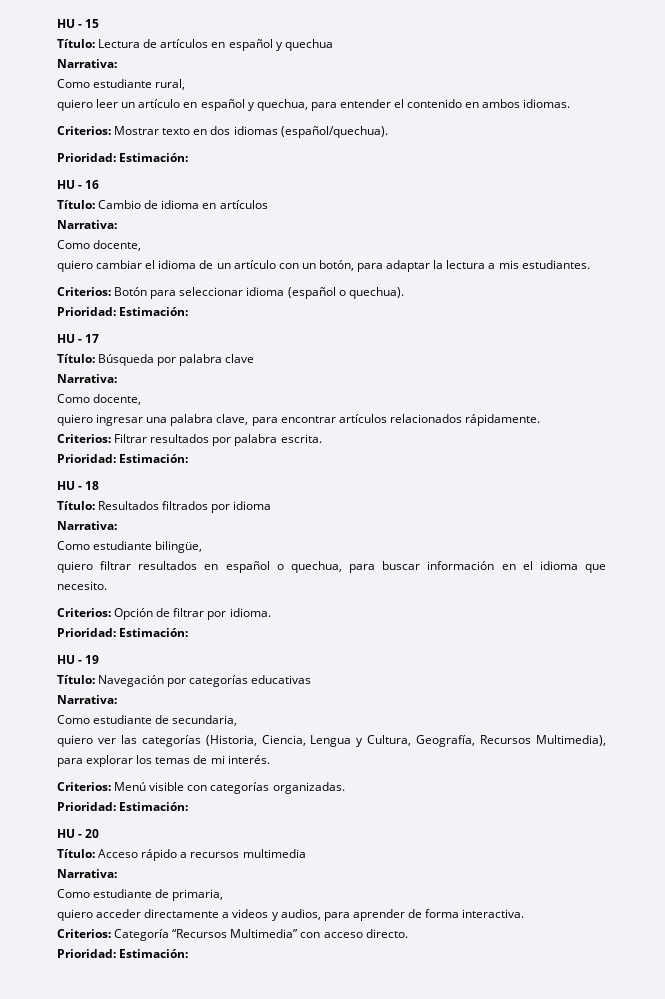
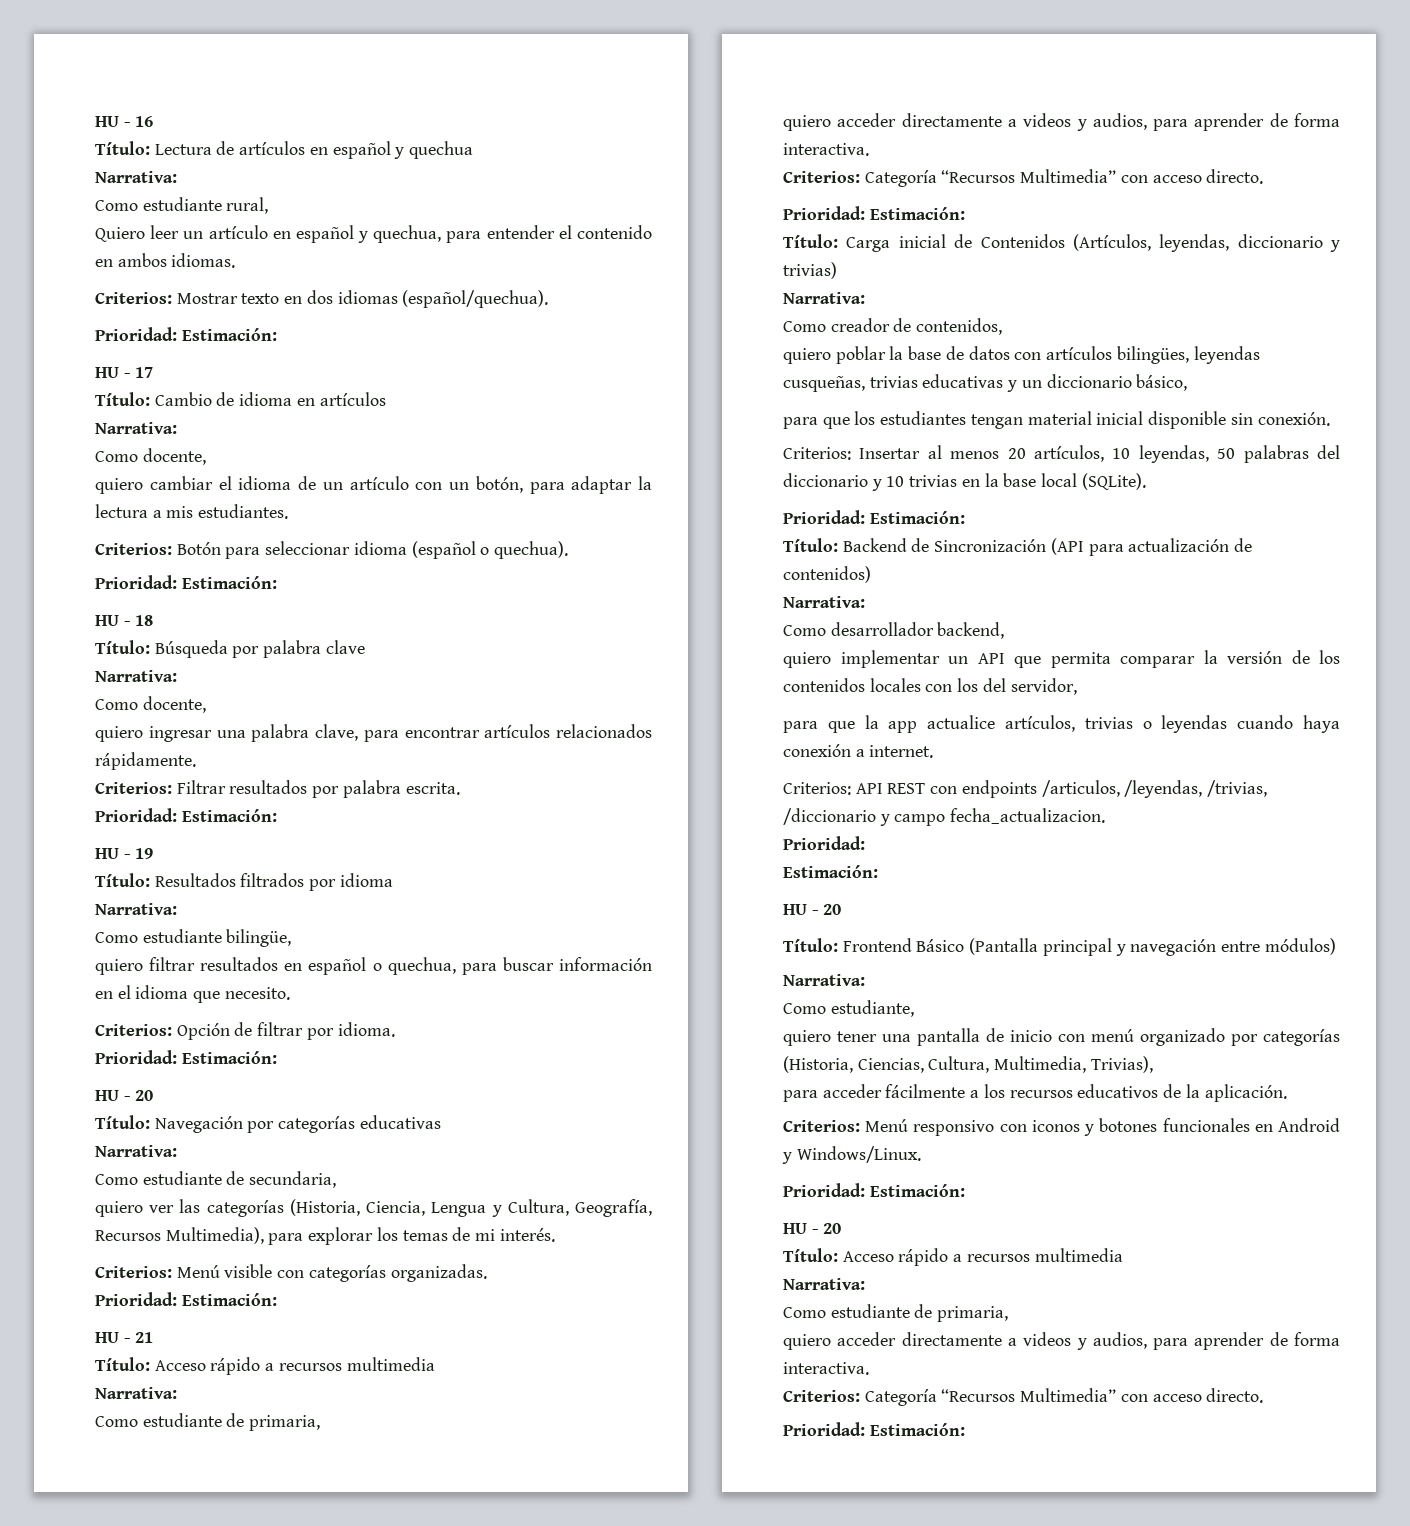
- HU - 15
+ HU - 16
- quiero leer un artículo en español y quechua, para entender el contenido en ambos idiomas.
+ Quiero leer un artículo en español y quechua, para entender el contenido en ambos idiomas.
- HU - 16
+ HU - 17
- HU - 17
+ HU - 18
- HU - 18
+ HU - 19
  Criterios: Opción de filtrar por idioma.
  Prioridad: Estimación:
- HU - 19
+ HU - 20
+ HU - 21
+ Título: Acceso rápido a recursos multimedia
+ Narrativa:
+ Como estudiante de primaria,
+ quiero acceder directamente a videos y audios, para aprender de forma interactiva.
+ Criterios: Categoría “Recursos Multimedia” con acceso directo.
+ Prioridad: Estimación:
+ Título: Carga inicial de Contenidos (Artículos, leyendas, diccionario y trivias)
+ Narrativa:
+ Como creador de contenidos,
+ quiero poblar la base de datos con artículos bilingües, leyendas cusqueñas, trivias educativas y un diccionario básico,
+ para que los estudiantes tengan material inicial disponible sin conexión.
+ Criterios: Insertar al menos 20 artículos, 10 leyendas, 50 palabras del diccionario y 10 trivias en la base local (SQLite).
+ Prioridad: Estimación:
+ Título: Backend de Sincronización (API para actualización de contenidos)
+ Narrativa:
+ Como desarrollador backend,
+ quiero implementar un API que permita comparar la versión de los contenidos locales con los del servidor,
+ para que la app actualice artículos, trivias o leyendas cuando haya conexión a internet.
+ Criterios: API REST con endpoints /articulos, /leyendas, /trivias, /diccionario y campo fecha_actualizacion.
+ Prioridad:
+ Estimación:
+ HU - 20
+ Título: Frontend Básico (Pantalla principal y navegación entre módulos)
+ Narrativa:
+ Como estudiante,
+ quiero tener una pantalla de inicio con menú organizado por categorías (Historia, Ciencias, Cultura, Multimedia, Trivias),
+ para acceder fácilmente a los recursos educativos de la aplicación.
+ Criterios: Menú responsivo con iconos y botones funcionales en Android y Windows/Linux.
+ Prioridad: Estimación:

